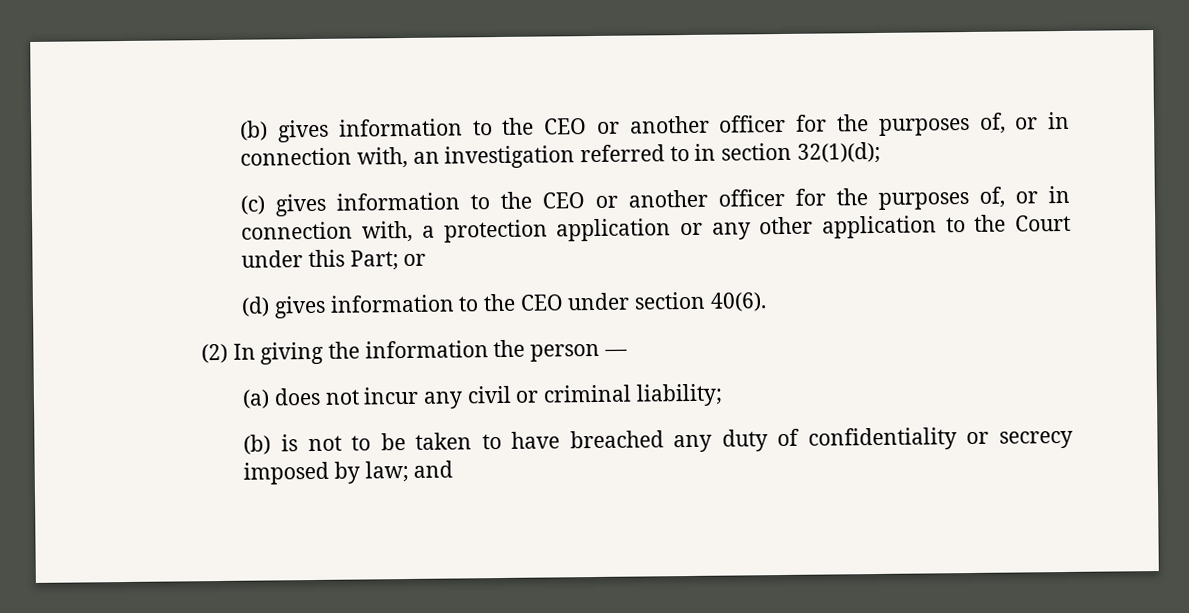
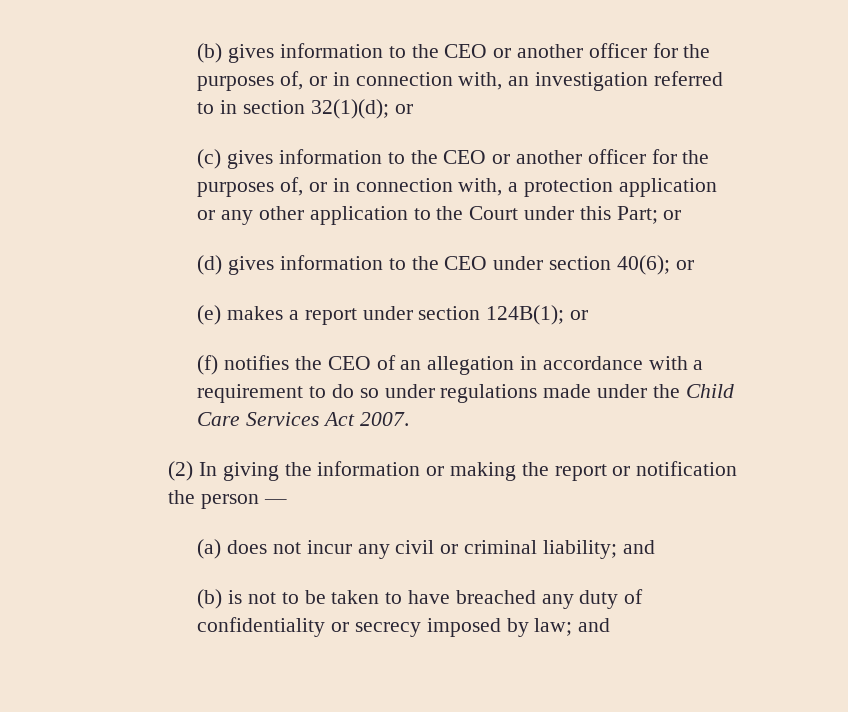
- (b) gives information to the CEO or another officer for the purposes of, or in connection with, an investigation referred to in section 32(1)(d);
+ (b) gives information to the CEO or another officer for the purposes of, or in connection with, an investigation referred to in section 32(1)(d); or
- (d) gives information to the CEO under section 40(6).
+ (d) gives information to the CEO under section 40(6); or
+ (e) makes a report under section 124B(1); or
+ (f) notifies the CEO of an allegation in accordance with a requirement to do so under regulations made under the Child Care Services Act 2007.
- (2) In giving the information the person —
+ (2) In giving the information or making the report or notification the person —
- (a) does not incur any civil or criminal liability;
+ (a) does not incur any civil or criminal liability; and

